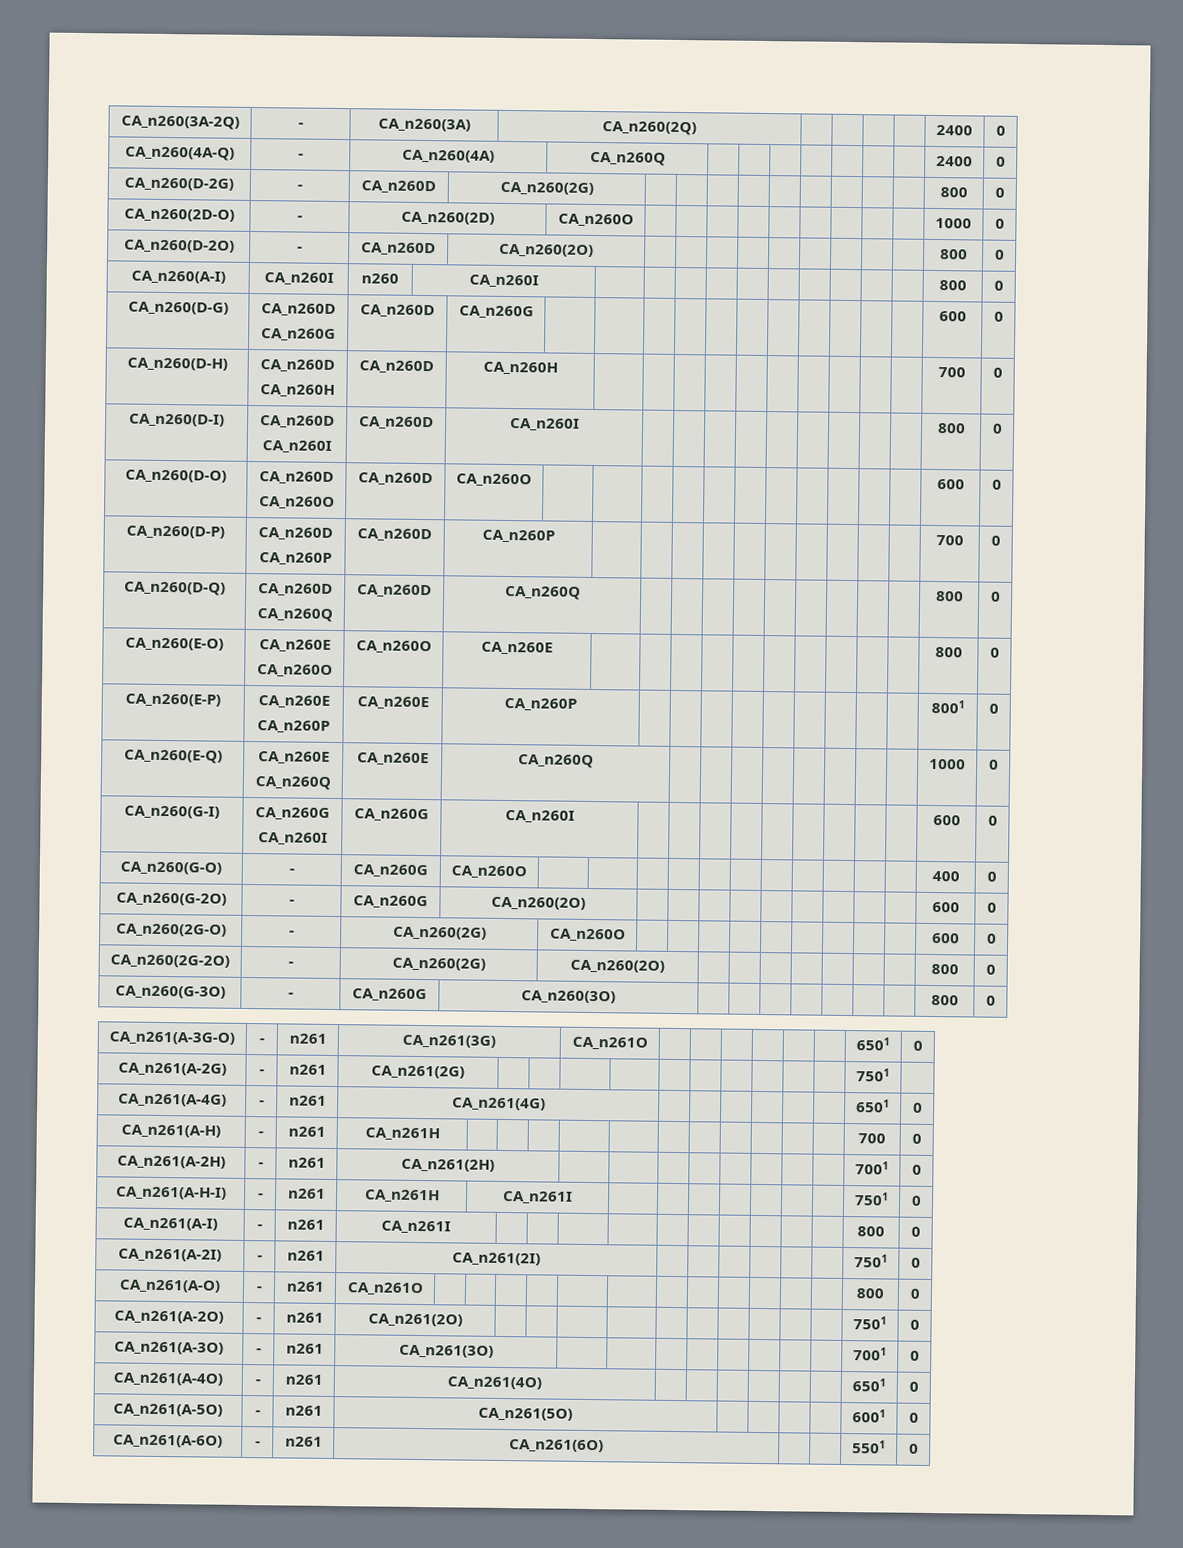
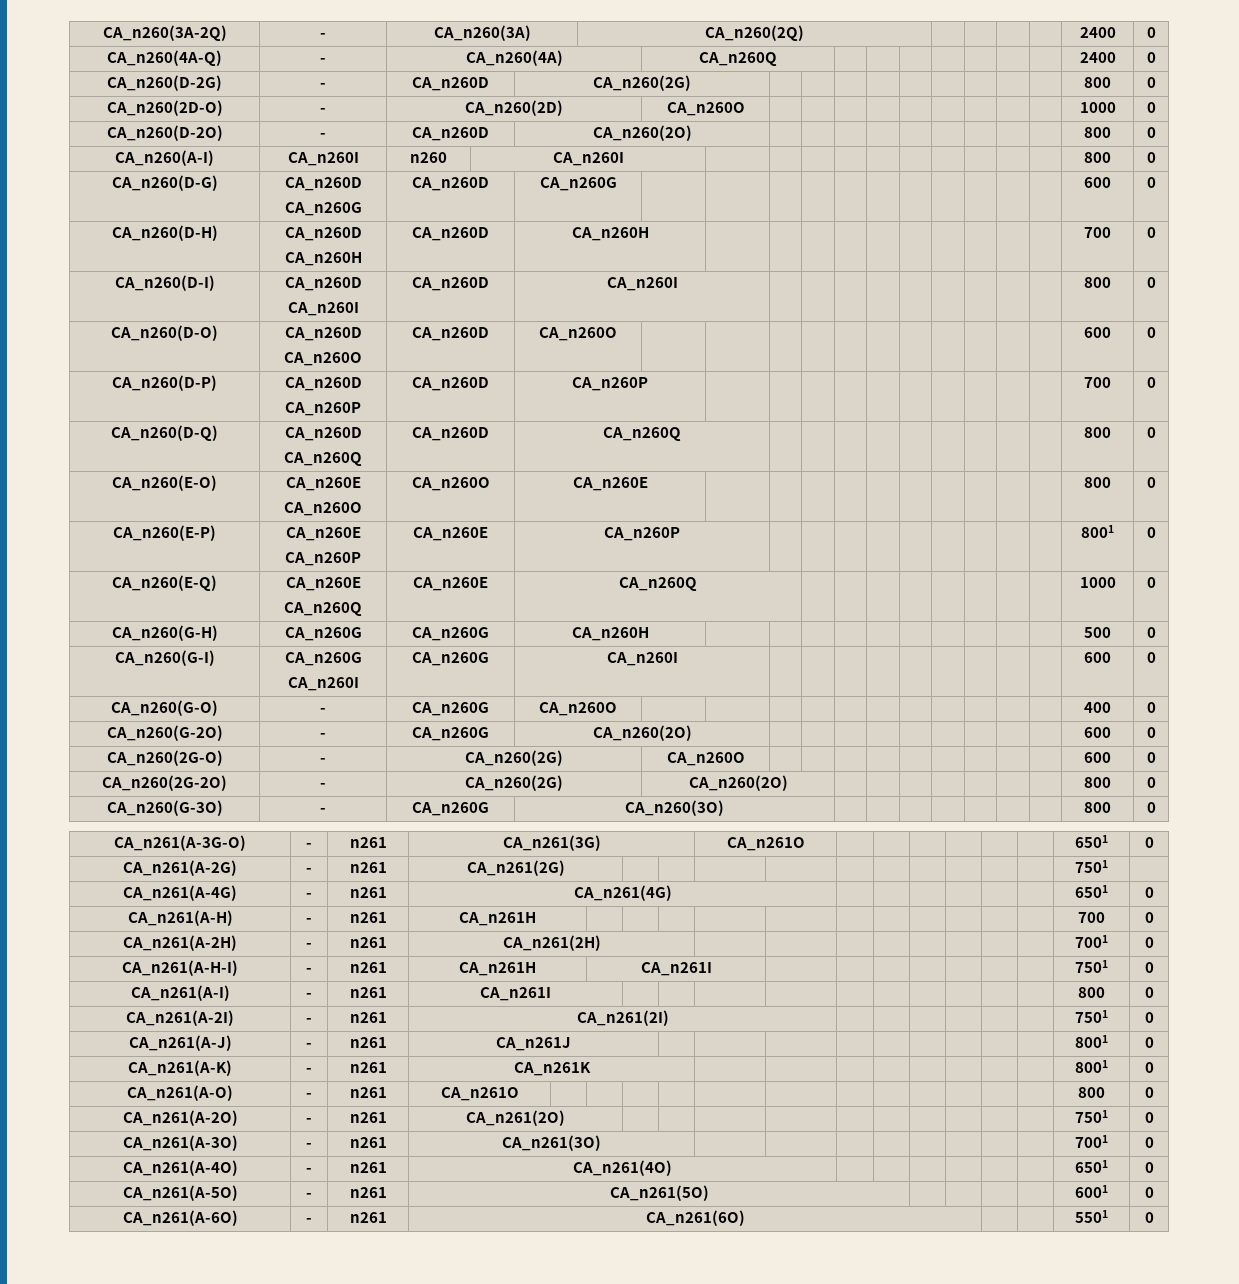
+ CA_n260(G-H) | CA_n260G | CA_n260G | CA_n260H | | | | | | | | | | | 500 | 0
+ CA_n261(A-J) | - | n261 | CA_n261J | | | | | | | | | | 8001 | 0
+ CA_n261(A-K) | - | n261 | CA_n261K | | | | | | | | | 8001 | 0

